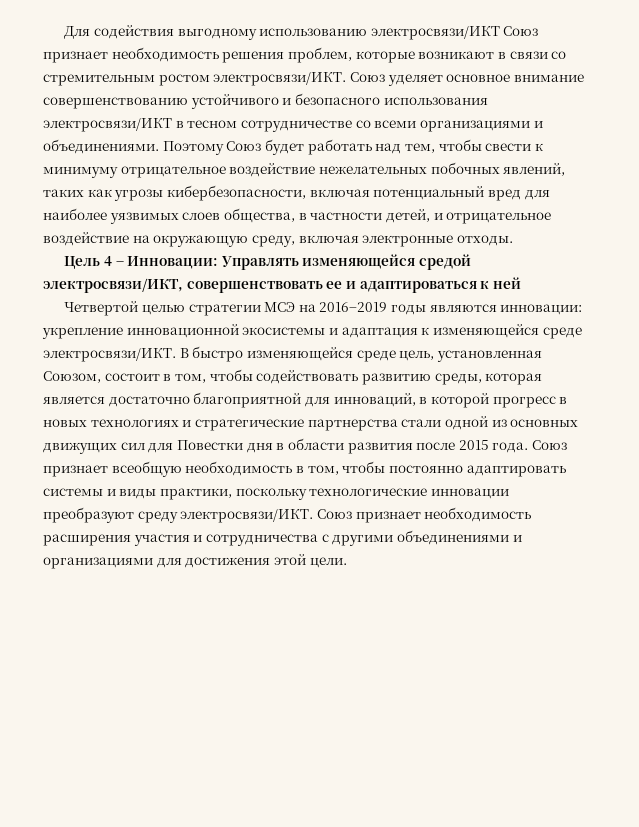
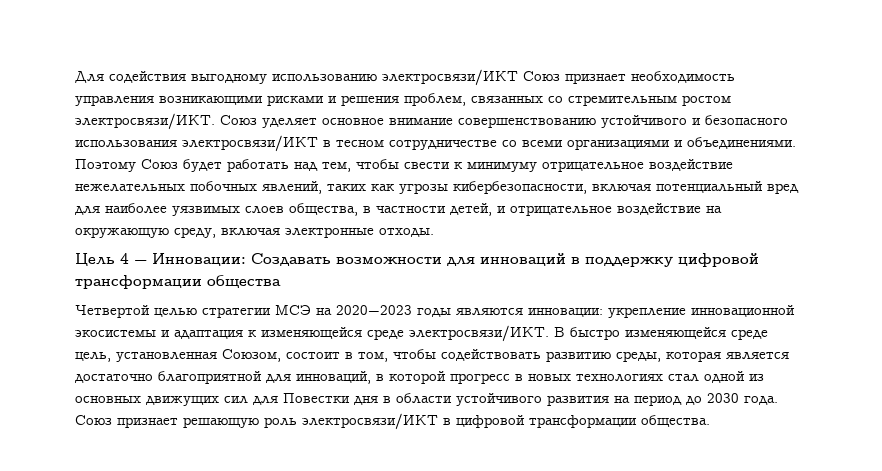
- Для содействия выгодному использованию электросвязи/ИКТ Союз признает необходимость решения проблем, которые возникают в связи со стремительным ростом электросвязи/ИКТ.
+ Для содействия выгодному использованию электросвязи/ИКТ Союз признает необходимость управления возникающими рисками и решения проблем, связанных со стремительным ростом электросвязи/ИКТ.
- Цель 4 − Инновации: Управлять изменяющейся средой электросвязи/ИКТ, совершенствовать ее и адаптироваться к ней
+ Цель 4 − Инновации: Создавать возможности для инноваций в поддержку цифровой трансформации общества
- Четвертой целью стратегии МСЭ на 2016−2019 годы являются инновации: укрепление инновационной экосистемы и адаптация к изменяющейся среде электросвязи/ИКТ.
+ Четвертой целью стратегии МСЭ на 2020−2023 годы являются инновации: укрепление инновационной экосистемы и адаптация к изменяющейся среде электросвязи/ИКТ.
- В быстро изменяющейся среде цель, установленная Союзом, состоит в том, чтобы содействовать развитию среды, которая является достаточно благоприятной для инноваций, в которой прогресс в новых технологиях и стратегические партнерства стали одной из основных движущих сил для Повестки дня в области развития после 2015 года. Союз признает всеобщую необходимость в том, чтобы постоянно адаптировать системы и виды практики, поскольку технологические инновации преобразуют среду электросвязи/ИКТ. Союз признает необходимость расширения участия и сотрудничества с другими объединениями и организациями для достижения этой цели.
+ В быстро изменяющейся среде цель, установленная Союзом, состоит в том, чтобы содействовать развитию среды, которая является достаточно благоприятной для инноваций, в которой прогресс в новых технологиях стал одной из основных движущих сил для Повестки дня в области устойчивого развития на период до 2030 года. Союз признает решающую роль электросвязи/ИКТ в цифровой трансформации общества.

